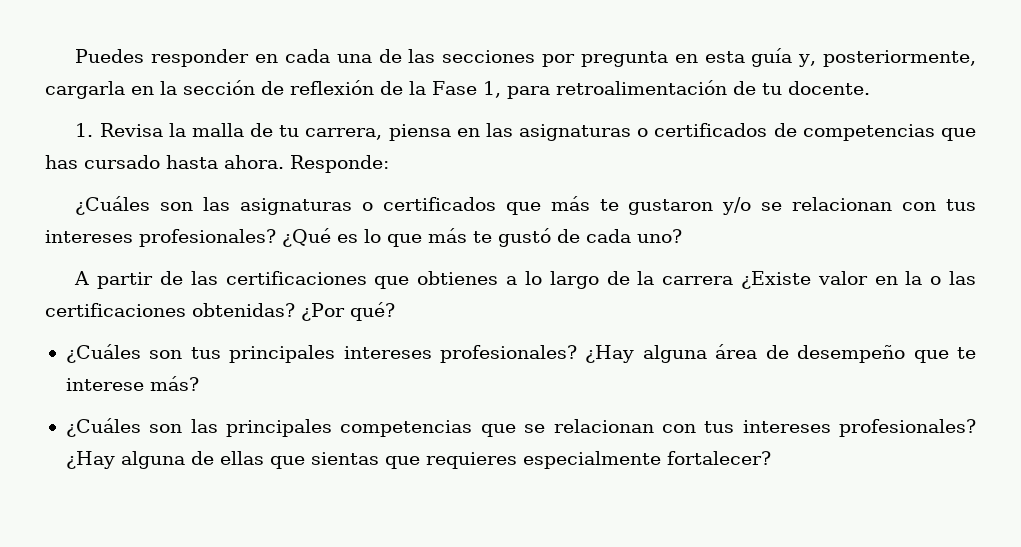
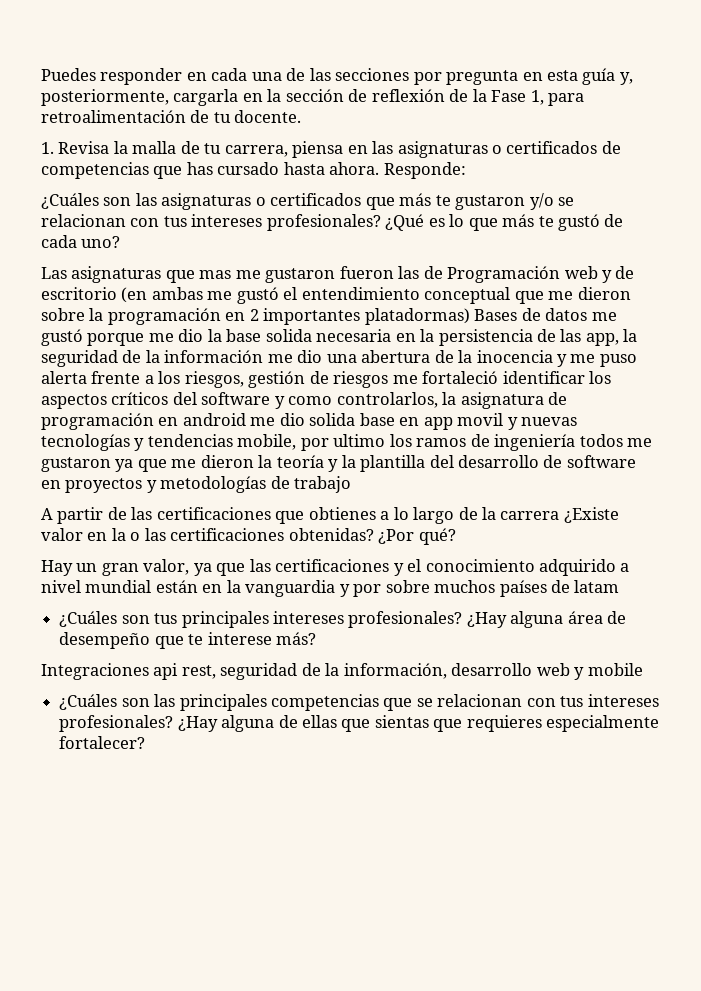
+ Las asignaturas que mas me gustaron fueron las de Programación web y de escritorio (en ambas me gustó el entendimiento conceptual que me dieron sobre la programación en 2 importantes platadormas) Bases de datos me gustó porque me dio la base solida necesaria en la persistencia de las app, la seguridad de la información me dio una abertura de la inocencia y me puso alerta frente a los riesgos, gestión de riesgos me fortaleció identificar los aspectos críticos del software y como controlarlos, la asignatura de programación en android me dio solida base en app movil y nuevas tecnologías y tendencias mobile, por ultimo los ramos de ingeniería todos me gustaron ya que me dieron la teoría y la plantilla del desarrollo de software en proyectos y metodologías de trabajo
+ Hay un gran valor, ya que las certificaciones y el conocimiento adquirido a nivel mundial están en la vanguardia y por sobre muchos países de latam
+ Integraciones api rest, seguridad de la información, desarrollo web y mobile

